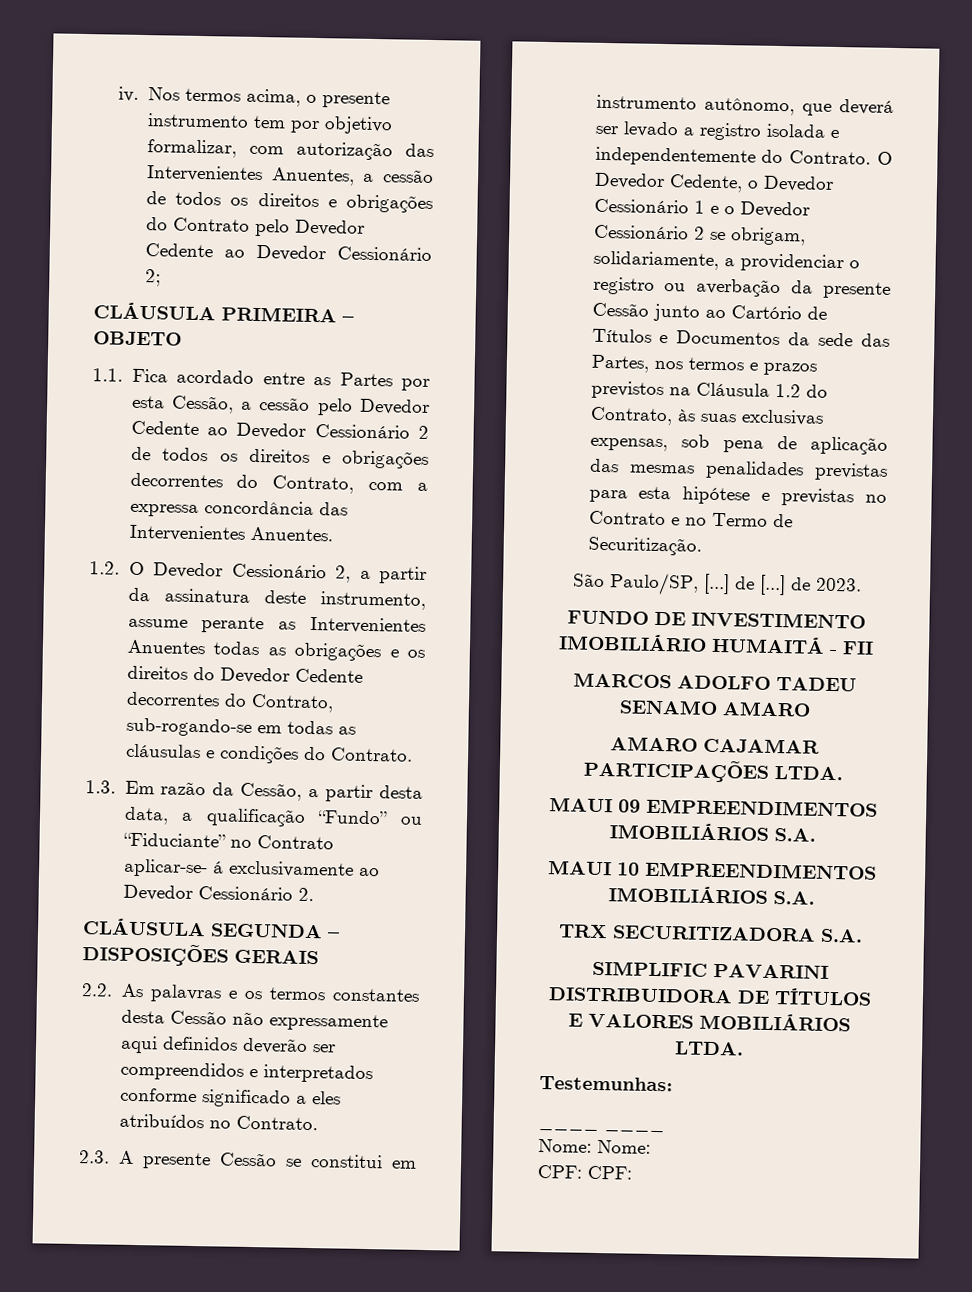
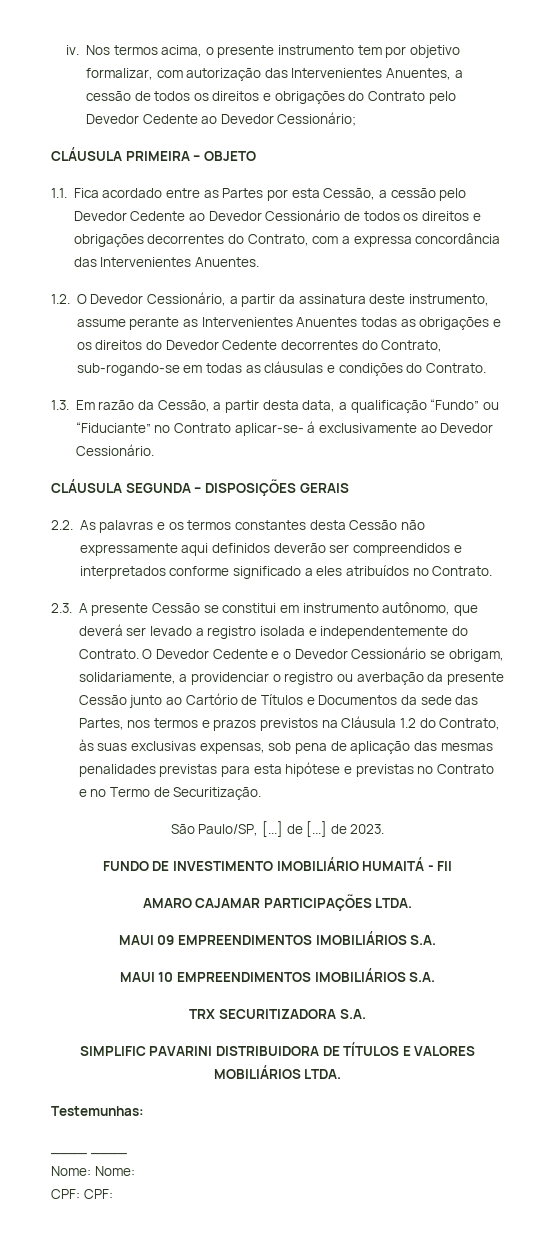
- Nos termos acima, o presente instrumento tem por objetivo formalizar, com autorização das Intervenientes Anuentes, a cessão de todos os direitos e obrigações do Contrato pelo Devedor Cedente ao Devedor Cessionário 2;
+ Nos termos acima, o presente instrumento tem por objetivo formalizar, com autorização das Intervenientes Anuentes, a cessão de todos os direitos e obrigações do Contrato pelo Devedor Cedente ao Devedor Cessionário;
- 1.1. Fica acordado entre as Partes por esta Cessão, a cessão pelo Devedor Cedente ao Devedor Cessionário 2 de todos os direitos e obrigações decorrentes do Contrato, com a expressa concordância das Intervenientes Anuentes.
+ 1.1. Fica acordado entre as Partes por esta Cessão, a cessão pelo Devedor Cedente ao Devedor Cessionário de todos os direitos e obrigações decorrentes do Contrato, com a expressa concordância das Intervenientes Anuentes.
- 1.2. O Devedor Cessionário 2, a partir da assinatura deste instrumento, assume perante as Intervenientes Anuentes todas as obrigações e os direitos do Devedor Cedente decorrentes do Contrato, sub-rogando-se em todas as cláusulas e condições do Contrato.
+ 1.2. O Devedor Cessionário, a partir da assinatura deste instrumento, assume perante as Intervenientes Anuentes todas as obrigações e os direitos do Devedor Cedente decorrentes do Contrato, sub-rogando-se em todas as cláusulas e condições do Contrato.
- 1.3. Em razão da Cessão, a partir desta data, a qualificação “Fundo” ou “Fiduciante” no Contrato aplicar-se- á exclusivamente ao Devedor Cessionário 2.
+ 1.3. Em razão da Cessão, a partir desta data, a qualificação “Fundo” ou “Fiduciante” no Contrato aplicar-se- á exclusivamente ao Devedor Cessionário.
- O Devedor Cedente, o Devedor Cessionário 1 e o Devedor Cessionário 2 se obrigam, solidariamente, a providenciar o registro ou averbação da presente Cessão junto ao Cartório de Títulos e Documentos da sede das Partes, nos termos e prazos previstos na Cláusula 1.2 do Contrato, às suas exclusivas expensas, sob pena de aplicação das mesmas penalidades previstas para esta hipótese e previstas no Contrato e no Termo de Securitização.
+ O Devedor Cedente e o Devedor Cessionário se obrigam, solidariamente, a providenciar o registro ou averbação da presente Cessão junto ao Cartório de Títulos e Documentos da sede das Partes, nos termos e prazos previstos na Cláusula 1.2 do Contrato, às suas exclusivas expensas, sob pena de aplicação das mesmas penalidades previstas para esta hipótese e previstas no Contrato e no Termo de Securitização.
- MARCOS ADOLFO TADEU SENAMO AMARO

